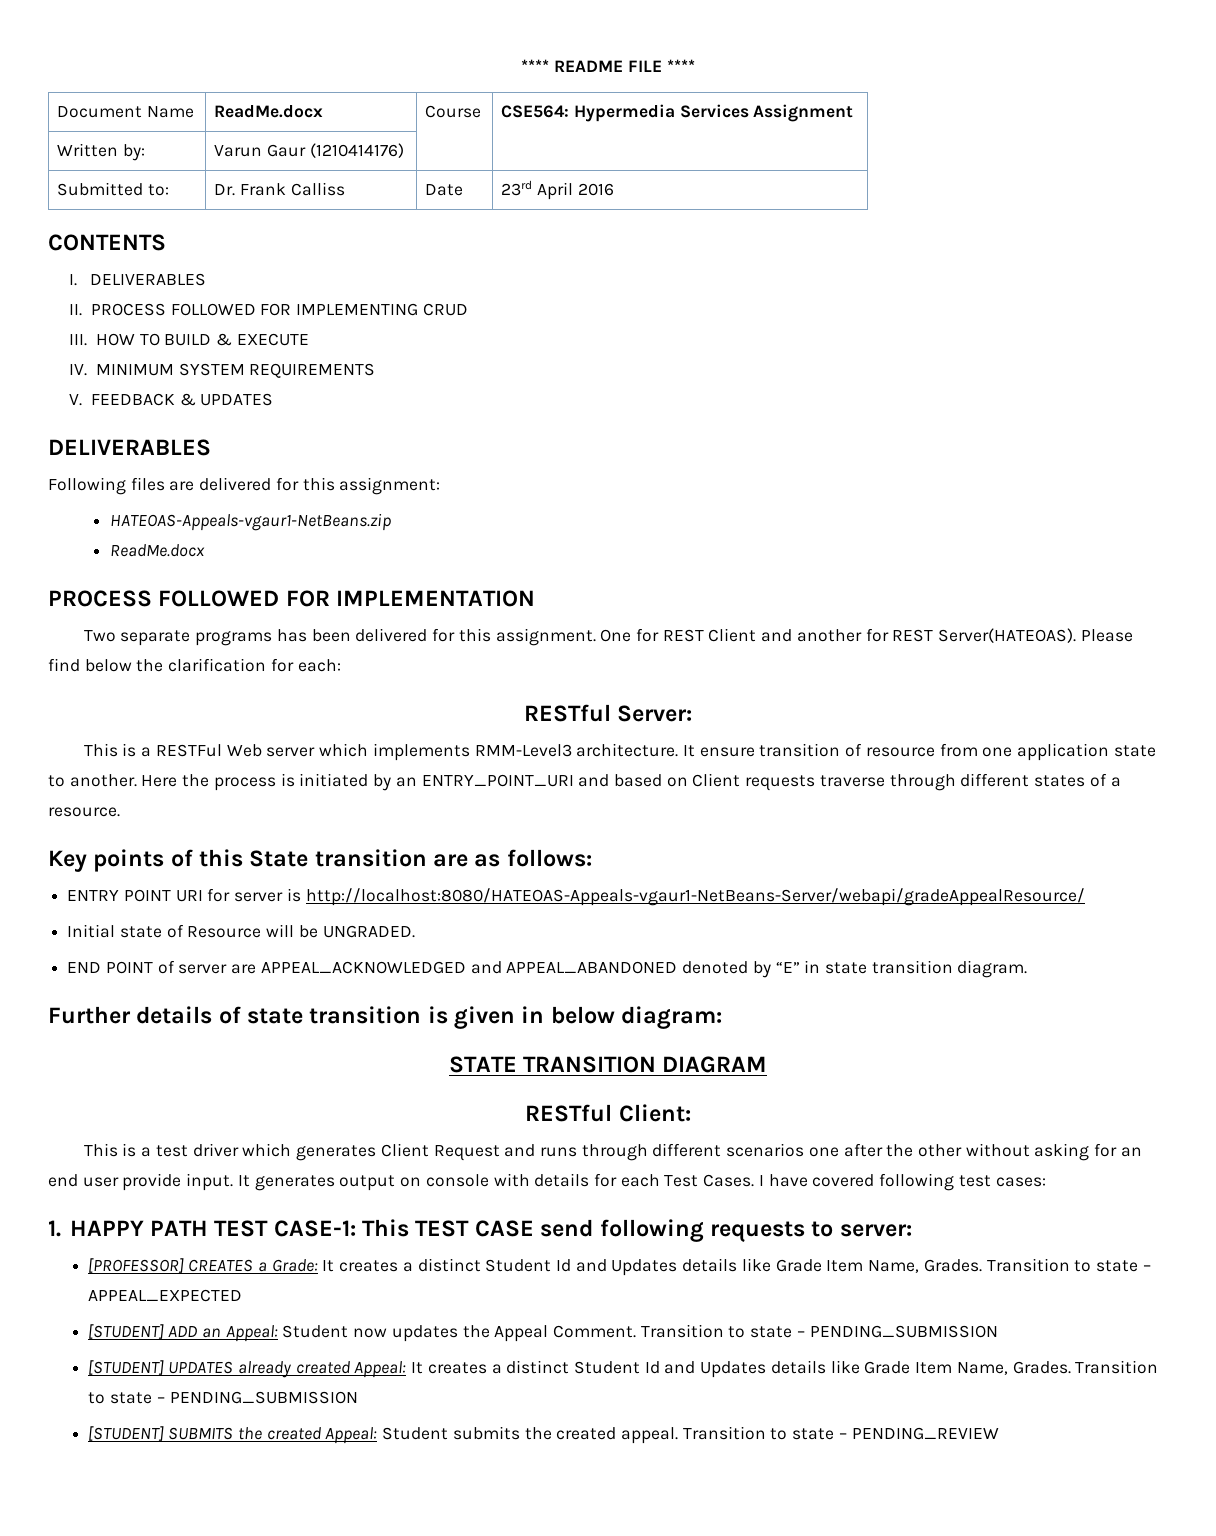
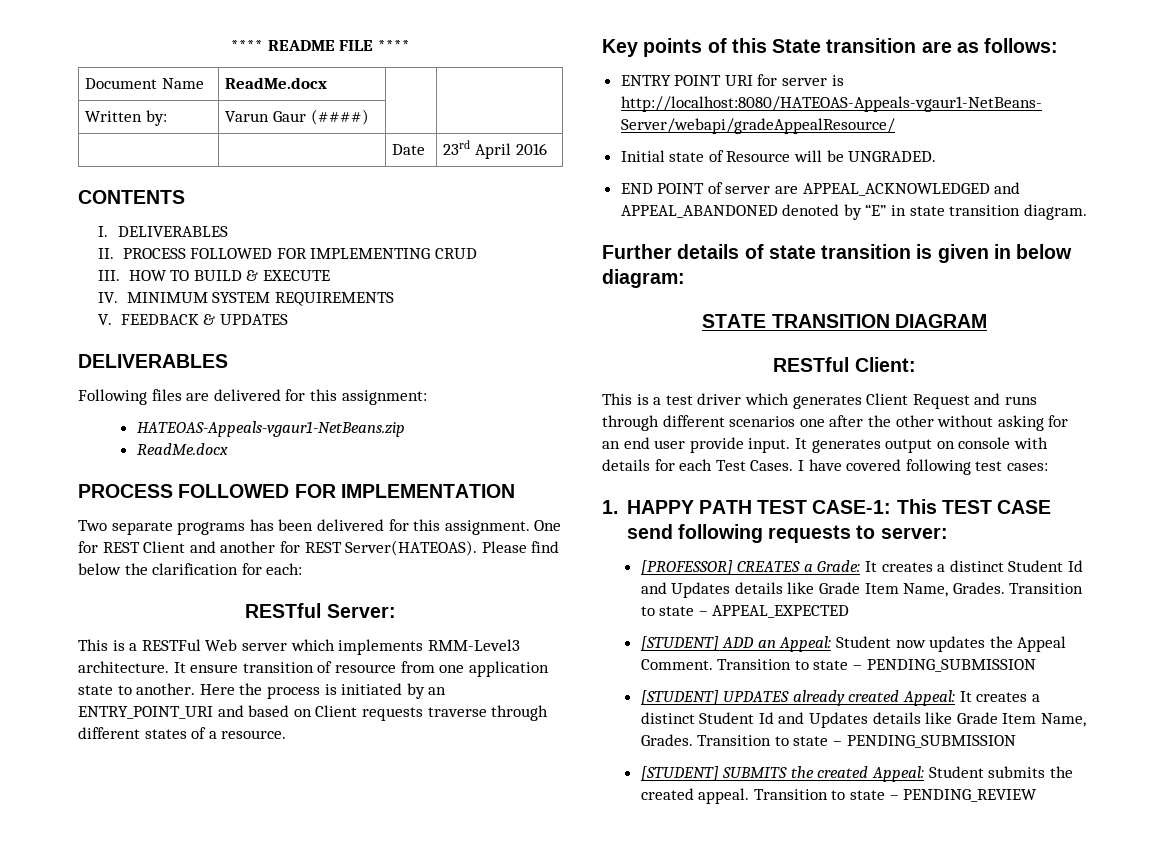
- Document Name | ReadMe.docx | Course | CSE564: Hypermedia Services Assignment
+ Document Name | ReadMe.docx | |
- Written by: | Varun Gaur (1210414176) | |
- Submitted to: | Dr. Frank Calliss | Date | 23rd April 2016
+ Written by: | Varun Gaur (####) | |
+ | | Date | 23rd April 2016

